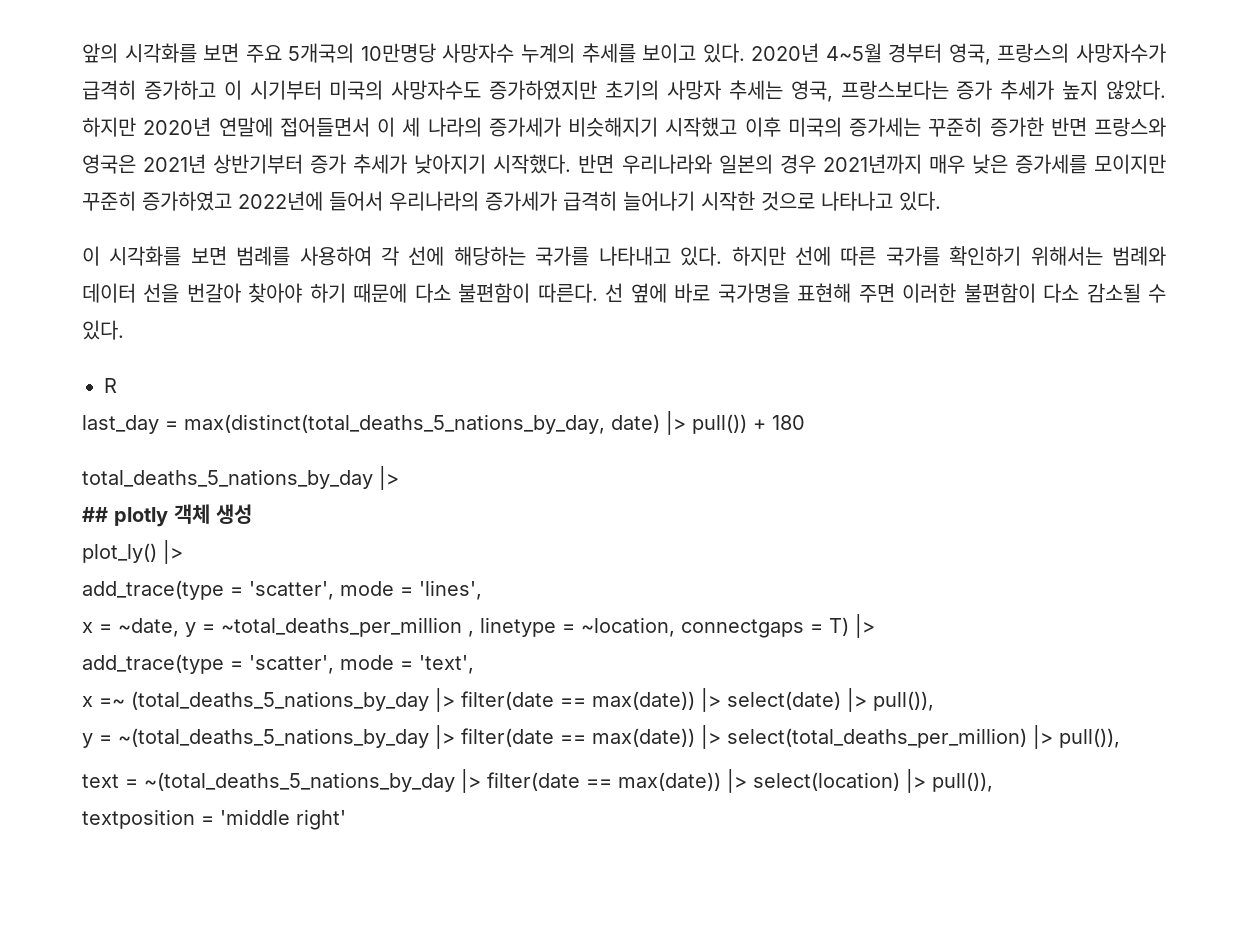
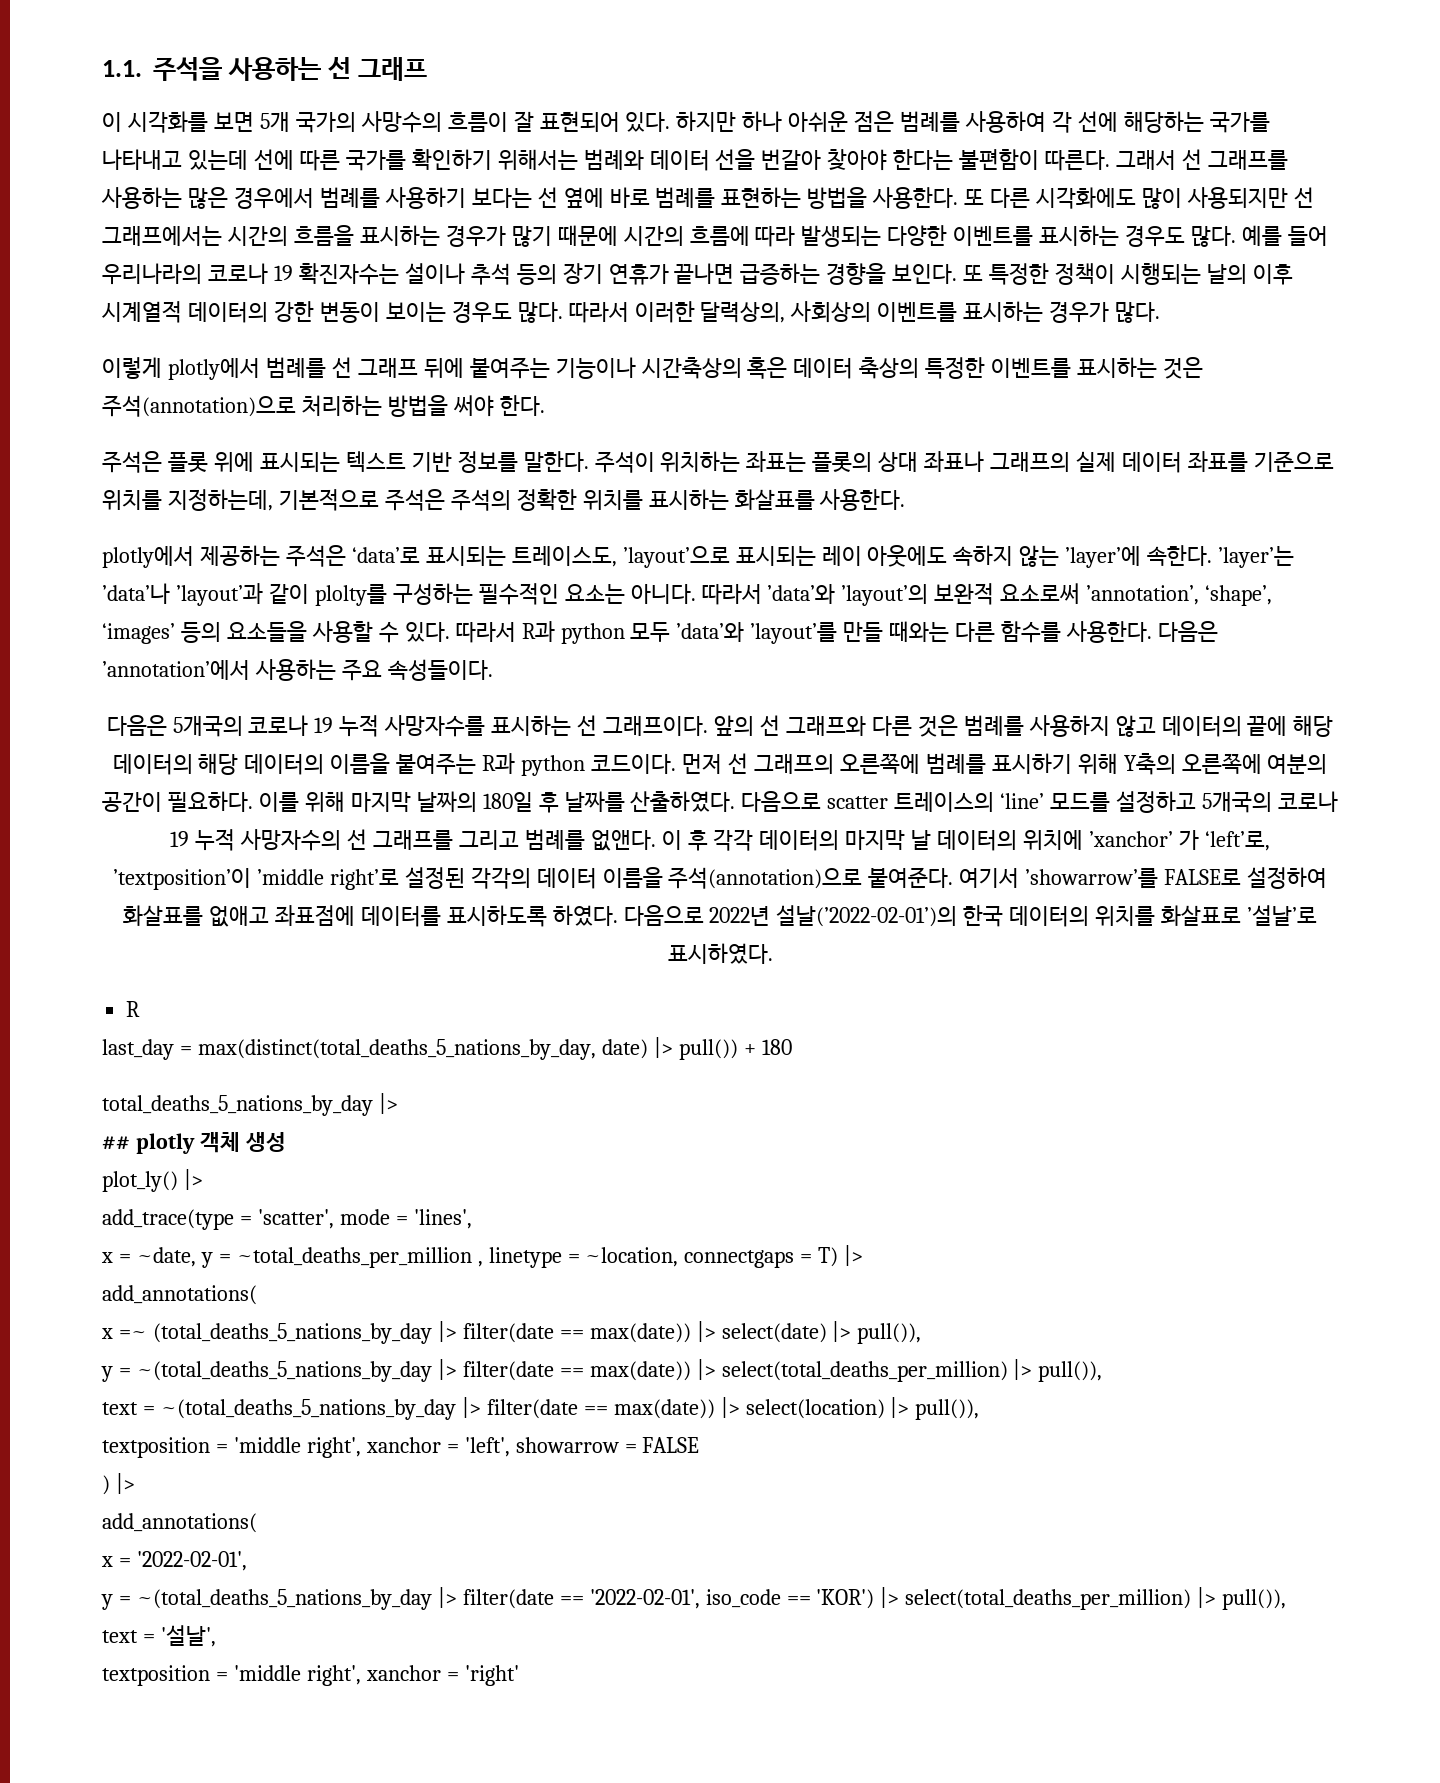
- 앞의 시각화를 보면 주요 5개국의 10만명당 사망자수 누계의 추세를 보이고 있다. 2020년 4~5월 경부터 영국, 프랑스의 사망자수가 급격히 증가하고 이 시기부터 미국의 사망자수도 증가하였지만 초기의 사망자 추세는 영국, 프랑스보다는 증가 추세가 높지 않았다. 하지만 2020년 연말에 접어들면서 이 세 나라의 증가세가 비슷해지기 시작했고 이후 미국의 증가세는 꾸준히 증가한 반면 프랑스와 영국은 2021년 상반기부터 증가 추세가 낮아지기 시작했다. 반면 우리나라와 일본의 경우 2021년까지 매우 낮은 증가세를 모이지만 꾸준히 증가하였고 2022년에 들어서 우리나라의 증가세가 급격히 늘어나기 시작한 것으로 나타나고 있다.
- 이 시각화를 보면 범례를 사용하여 각 선에 해당하는 국가를 나타내고 있다. 하지만 선에 따른 국가를 확인하기 위해서는 범례와 데이터 선을 번갈아 찾아야 하기 때문에 다소 불편함이 따른다. 선 옆에 바로 국가명을 표현해 주면 이러한 불편함이 다소 감소될 수 있다.
+ 1.1. 주석을 사용하는 선 그래프
+ 이 시각화를 보면 5개 국가의 사망수의 흐름이 잘 표현되어 있다. 하지만 하나 아쉬운 점은 범례를 사용하여 각 선에 해당하는 국가를 나타내고 있는데 선에 따른 국가를 확인하기 위해서는 범례와 데이터 선을 번갈아 찾아야 한다는 불편함이 따른다. 그래서 선 그래프를 사용하는 많은 경우에서 범례를 사용하기 보다는 선 옆에 바로 범례를 표현하는 방법을 사용한다. 또 다른 시각화에도 많이 사용되지만 선 그래프에서는 시간의 흐름을 표시하는 경우가 많기 때문에 시간의 흐름에 따라 발생되는 다양한 이벤트를 표시하는 경우도 많다. 예를 들어 우리나라의 코로나 19 확진자수는 설이나 추석 등의 장기 연휴가 끝나면 급증하는 경향을 보인다. 또 특정한 정책이 시행되는 날의 이후 시계열적 데이터의 강한 변동이 보이는 경우도 많다. 따라서 이러한 달력상의, 사회상의 이벤트를 표시하는 경우가 많다.
+ 이렇게 plotly에서 범례를 선 그래프 뒤에 붙여주는 기능이나 시간축상의 혹은 데이터 축상의 특정한 이벤트를 표시하는 것은 주석(annotation)으로 처리하는 방법을 써야 한다.
+ 주석은 플롯 위에 표시되는 텍스트 기반 정보를 말한다. 주석이 위치하는 좌표는 플롯의 상대 좌표나 그래프의 실제 데이터 좌표를 기준으로 위치를 지정하는데, 기본적으로 주석은 주석의 정확한 위치를 표시하는 화살표를 사용한다.
+ plotly에서 제공하는 주석은 ‘data’로 표시되는 트레이스도, ’layout’으로 표시되는 레이 아웃에도 속하지 않는 ’layer’에 속한다. ’layer’는 ’data’나 ’layout’과 같이 plolty를 구성하는 필수적인 요소는 아니다. 따라서 ’data’와 ’layout’의 보완적 요소로써 ’annotation’, ‘shape’, ‘images’ 등의 요소들을 사용할 수 있다. 따라서 R과 python 모두 ’data’와 ’layout’를 만들 때와는 다른 함수를 사용한다. 다음은 ’annotation’에서 사용하는 주요 속성들이다.
+ 다음은 5개국의 코로나 19 누적 사망자수를 표시하는 선 그래프이다. 앞의 선 그래프와 다른 것은 범례를 사용하지 않고 데이터의 끝에 해당 데이터의 해당 데이터의 이름을 붙여주는 R과 python 코드이다. 먼저 선 그래프의 오른쪽에 범례를 표시하기 위해 Y축의 오른쪽에 여분의 공간이 필요하다. 이를 위해 마지막 날짜의 180일 후 날짜를 산출하였다. 다음으로 scatter 트레이스의 ‘line’ 모드를 설정하고 5개국의 코로나 19 누적 사망자수의 선 그래프를 그리고 범례를 없앤다. 이 후 각각 데이터의 마지막 날 데이터의 위치에 ’xanchor’ 가 ‘left’로, ’textposition’이 ’middle right’로 설정된 각각의 데이터 이름을 주석(annotation)으로 붙여준다. 여기서 ’showarrow’를 FALSE로 설정하여 화살표를 없애고 좌표점에 데이터를 표시하도록 하였다. 다음으로 2022년 설날(’2022-02-01’)의 한국 데이터의 위치를 화살표로 ’설날’로 표시하였다.
  x = ~date, y = ~total_deaths_per_million , linetype = ~location, connectgaps = T) |>
- add_trace(type = 'scatter', mode = 'text',
+ add_annotations(
- textposition = 'middle right'
+ textposition = 'middle right', xanchor = 'left', showarrow = FALSE
+ ) |>
+ add_annotations(
+ x = '2022-02-01',
+ y = ~(total_deaths_5_nations_by_day |> filter(date == '2022-02-01', iso_code == 'KOR') |> select(total_deaths_per_million) |> pull()),
+ text = '설날',
+ textposition = 'middle right', xanchor = 'right'

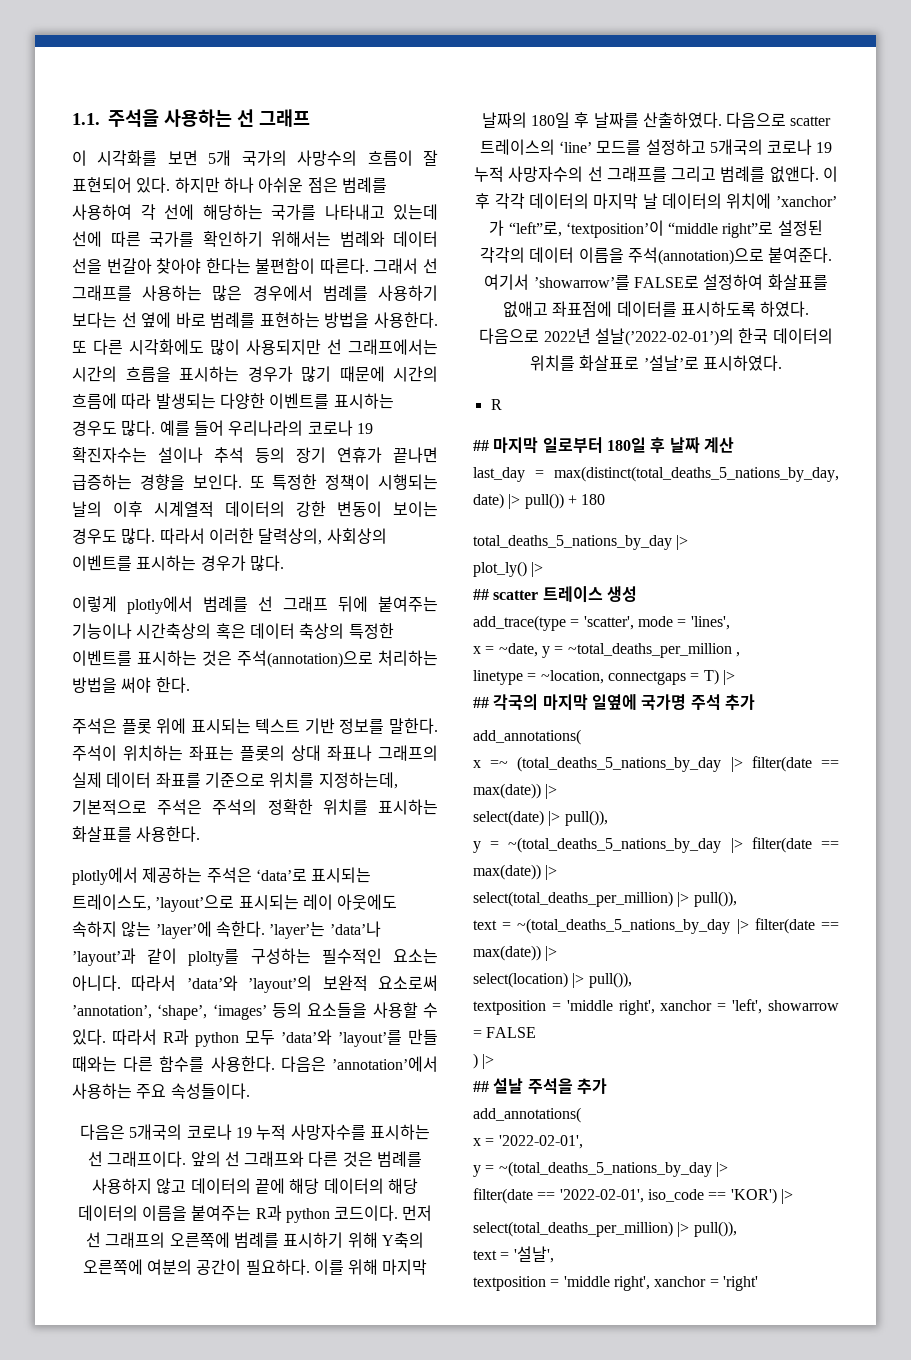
- 이 후 각각 데이터의 마지막 날 데이터의 위치에 ’xanchor’ 가 ‘left’로, ’textposition’이 ’middle right’로 설정된 각각의 데이터 이름을 주석(annotation)으로 붙여준다.
+ 이 후 각각 데이터의 마지막 날 데이터의 위치에 ’xanchor’ 가 “left”로, ‘textposition’이 “middle right”로 설정된 각각의 데이터 이름을 주석(annotation)으로 붙여준다.
+ ## 마지막 일로부터 180일 후 날짜 계산
- ## plotly 객체 생성
  plot_ly() |>
+ ## scatter 트레이스 생성
- x = ~date, y = ~total_deaths_per_million , linetype = ~location, connectgaps = T) |>
+ x = ~date, y = ~total_deaths_per_million ,
+ linetype = ~location, connectgaps = T) |>
+ ## 각국의 마지막 일옆에 국가명 주석 추가
- x =~ (total_deaths_5_nations_by_day |> filter(date == max(date)) |> select(date) |> pull()),
+ x =~ (total_deaths_5_nations_by_day |> filter(date == max(date)) |>
+ select(date) |> pull()),
- y = ~(total_deaths_5_nations_by_day |> filter(date == max(date)) |> select(total_deaths_per_million) |> pull()),
+ y = ~(total_deaths_5_nations_by_day |> filter(date == max(date)) |>
+ select(total_deaths_per_million) |> pull()),
- text = ~(total_deaths_5_nations_by_day |> filter(date == max(date)) |> select(location) |> pull()),
+ text = ~(total_deaths_5_nations_by_day |> filter(date == max(date)) |>
+ select(location) |> pull()),
+ ## 설날 주석을 추가
  x = '2022-02-01',
- y = ~(total_deaths_5_nations_by_day |> filter(date == '2022-02-01', iso_code == 'KOR') |> select(total_deaths_per_million) |> pull()),
+ y = ~(total_deaths_5_nations_by_day |>
+ filter(date == '2022-02-01', iso_code == 'KOR') |>
+ select(total_deaths_per_million) |> pull()),

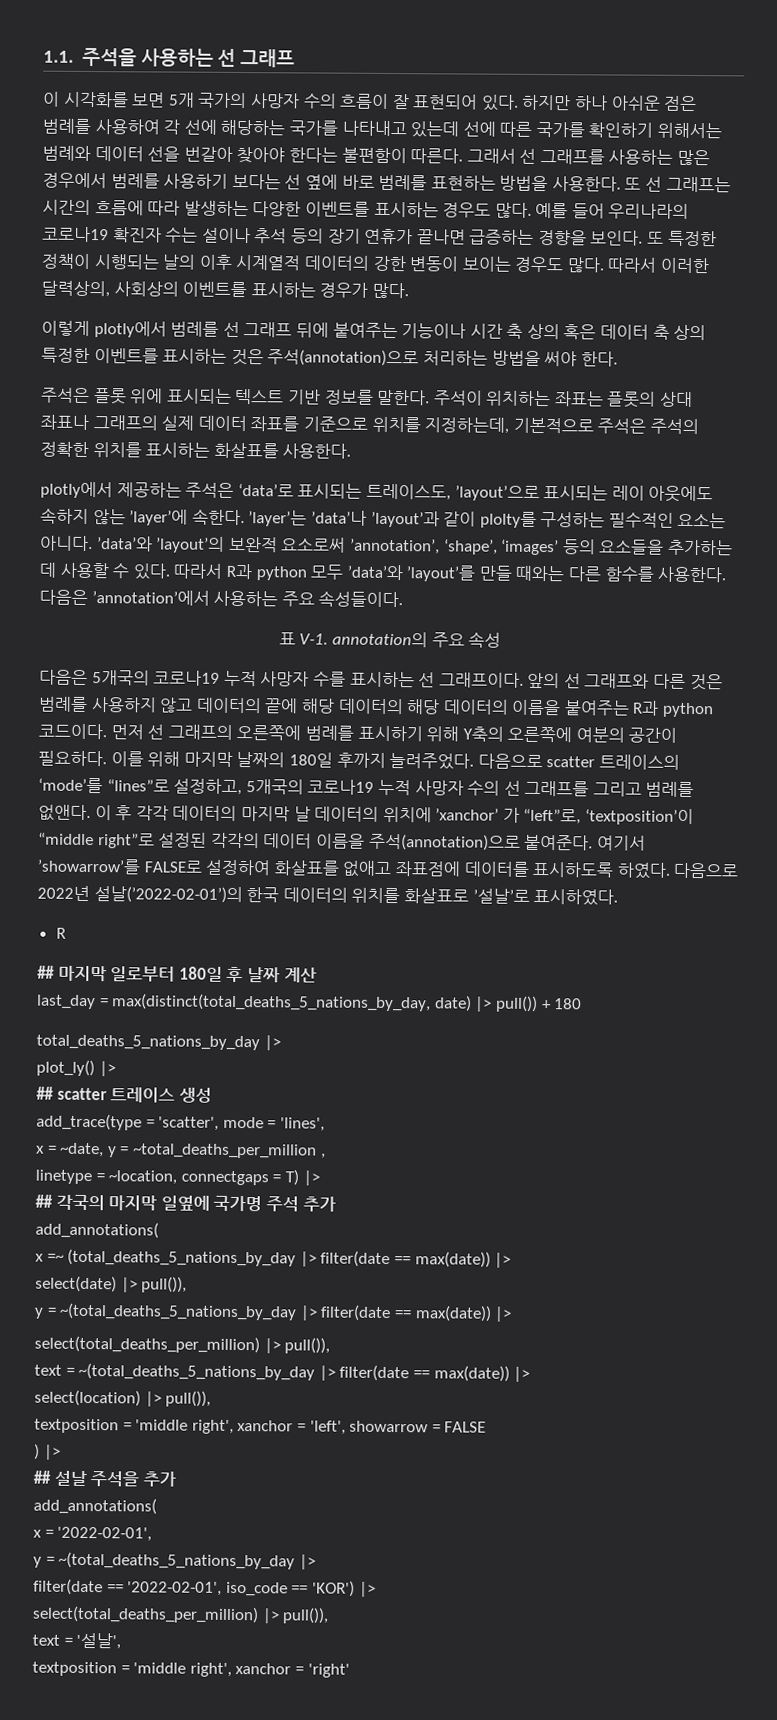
- 이 시각화를 보면 5개 국가의 사망수의 흐름이 잘 표현되어 있다.
+ 이 시각화를 보면 5개 국가의 사망자 수의 흐름이 잘 표현되어 있다.
- 또 다른 시각화에도 많이 사용되지만 선 그래프에서는 시간의 흐름을 표시하는 경우가 많기 때문에 시간의 흐름에 따라 발생되는 다양한 이벤트를 표시하는 경우도 많다.
+ 또 선 그래프는 시간의 흐름에 따라 발생하는 다양한 이벤트를 표시하는 경우도 많다.
- 예를 들어 우리나라의 코로나 19 확진자수는 설이나 추석 등의 장기 연휴가 끝나면 급증하는 경향을 보인다.
+ 예를 들어 우리나라의 코로나19 확진자 수는 설이나 추석 등의 장기 연휴가 끝나면 급증하는 경향을 보인다.
- 이렇게 plotly에서 범례를 선 그래프 뒤에 붙여주는 기능이나 시간축상의 혹은 데이터 축상의 특정한 이벤트를 표시하는 것은 주석(annotation)으로 처리하는 방법을 써야 한다.
+ 이렇게 plotly에서 범례를 선 그래프 뒤에 붙여주는 기능이나 시간 축 상의 혹은 데이터 축 상의 특정한 이벤트를 표시하는 것은 주석(annotation)으로 처리하는 방법을 써야 한다.
- plotly에서 제공하는 주석은 ‘data’로 표시되는 트레이스도, ’layout’으로 표시되는 레이 아웃에도 속하지 않는 ’layer’에 속한다. ’layer’는 ’data’나 ’layout’과 같이 plolty를 구성하는 필수적인 요소는 아니다. 따라서 ’data’와 ’layout’의 보완적 요소로써 ’annotation’, ‘shape’, ‘images’ 등의 요소들을 사용할 수 있다.
+ plotly에서 제공하는 주석은 ‘data’로 표시되는 트레이스도, ’layout’으로 표시되는 레이 아웃에도 속하지 않는 ’layer’에 속한다. ’layer’는 ’data’나 ’layout’과 같이 plolty를 구성하는 필수적인 요소는 아니다. ’data’와 ’layout’의 보완적 요소로써 ’annotation’, ‘shape’, ‘images’ 등의 요소들을 추가하는 데 사용할 수 있다.
- 다음은 5개국의 코로나 19 누적 사망자수를 표시하는 선 그래프이다.
+ 표 V-1. annotation의 주요 속성
+ 다음은 5개국의 코로나19 누적 사망자 수를 표시하는 선 그래프이다.
- 이를 위해 마지막 날짜의 180일 후 날짜를 산출하였다. 다음으로 scatter 트레이스의 ‘line’ 모드를 설정하고 5개국의 코로나 19 누적 사망자수의 선 그래프를 그리고 범례를 없앤다.
+ 이를 위해 마지막 날짜의 180일 후까지 늘려주었다. 다음으로 scatter 트레이스의 ‘mode’를 “lines”로 설정하고, 5개국의 코로나19 누적 사망자 수의 선 그래프를 그리고 범례를 없앤다.

